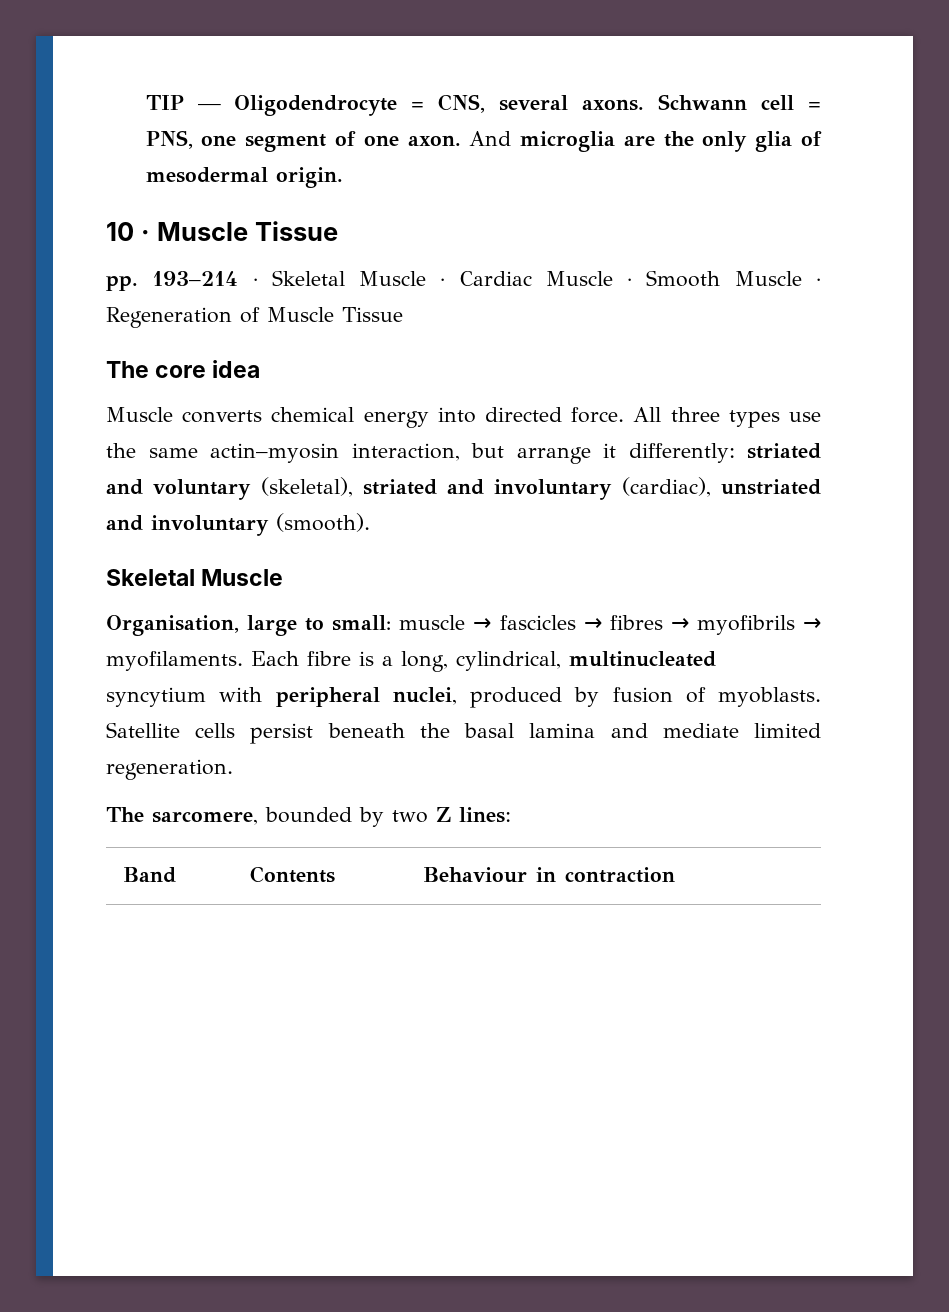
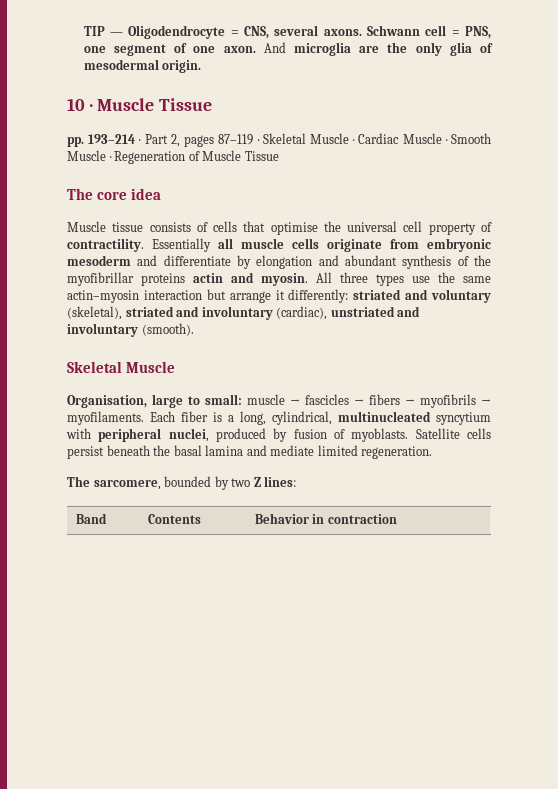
- pp. 193–214 · Skeletal Muscle · Cardiac Muscle · Smooth Muscle · Regeneration of Muscle Tissue
+ pp. 193–214 · Part 2, pages 87–119 · Skeletal Muscle · Cardiac Muscle · Smooth Muscle · Regeneration of Muscle Tissue
- Muscle converts chemical energy into directed force.
+ Muscle tissue consists of cells that optimise the universal cell property of contractility. Essentially all muscle cells originate from embryonic mesoderm and differentiate by elongation and abundant synthesis of the myofibrillar proteins actin and myosin.
- All three types use the same actin–myosin interaction, but arrange it differently: striated and voluntary (skeletal), striated and involuntary (cardiac), unstriated and involuntary (smooth).
+ All three types use the same actin–myosin interaction but arrange it differently: striated and voluntary (skeletal), striated and involuntary (cardiac), unstriated and involuntary (smooth).
- Organisation, large to small: muscle → fascicles → fibres → myofibrils → myofilaments.
+ Organisation, large to small: muscle → fascicles → fibers → myofibrils → myofilaments.
- Each fibre is a long, cylindrical, multinucleated syncytium with peripheral nuclei, produced by fusion of myoblasts.
+ Each fiber is a long, cylindrical, multinucleated syncytium with peripheral nuclei, produced by fusion of myoblasts.
- Band | Contents | Behaviour in contraction
+ Band | Contents | Behavior in contraction

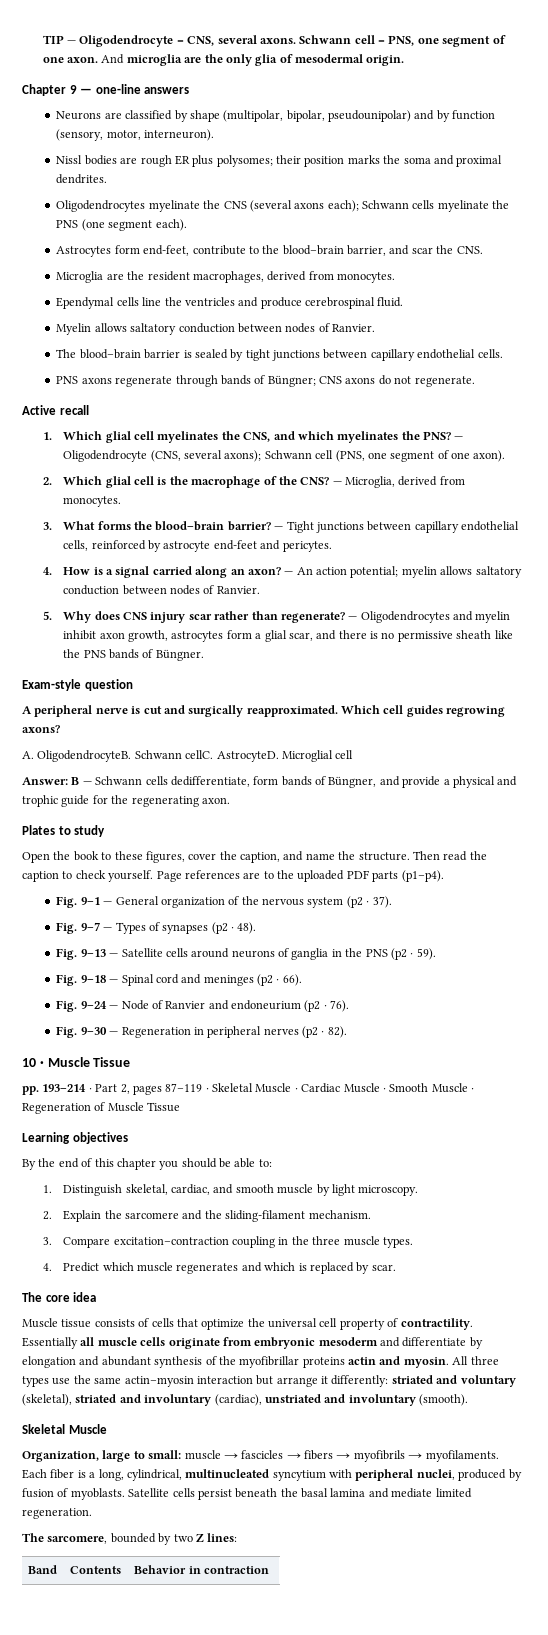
+ Chapter 9 — one-line answers
+ Neurons are classified by shape (multipolar, bipolar, pseudounipolar) and by function (sensory, motor, interneuron).
+ Nissl bodies are rough ER plus polysomes; their position marks the soma and proximal dendrites.
+ Oligodendrocytes myelinate the CNS (several axons each); Schwann cells myelinate the PNS (one segment each).
+ Astrocytes form end-feet, contribute to the blood–brain barrier, and scar the CNS.
+ Microglia are the resident macrophages, derived from monocytes.
+ Ependymal cells line the ventricles and produce cerebrospinal fluid.
+ Myelin allows saltatory conduction between nodes of Ranvier.
+ The blood–brain barrier is sealed by tight junctions between capillary endothelial cells.
+ PNS axons regenerate through bands of Büngner; CNS axons do not regenerate.
+ Active recall
+ 1. Which glial cell myelinates the CNS, and which myelinates the PNS? — Oligodendrocyte (CNS, several axons); Schwann cell (PNS, one segment of one axon).
+ 2. Which glial cell is the macrophage of the CNS? — Microglia, derived from monocytes.
+ 3. What forms the blood–brain barrier? — Tight junctions between capillary endothelial cells, reinforced by astrocyte end-feet and pericytes.
+ 4. How is a signal carried along an axon? — An action potential; myelin allows saltatory conduction between nodes of Ranvier.
+ 5. Why does CNS injury scar rather than regenerate? — Oligodendrocytes and myelin inhibit axon growth, astrocytes form a glial scar, and there is no permissive sheath like the PNS bands of Büngner.
+ Exam-style question
+ A peripheral nerve is cut and surgically reapproximated. Which cell guides regrowing axons?
+ A. OligodendrocyteB. Schwann cellC. AstrocyteD. Microglial cell
+ Answer: B — Schwann cells dedifferentiate, form bands of Büngner, and provide a physical and trophic guide for the regenerating axon.
+ Plates to study
+ Open the book to these figures, cover the caption, and name the structure. Then read the caption to check yourself. Page references are to the uploaded PDF parts (p1–p4).
+ Fig. 9–1 — General organization of the nervous system (p2 · 37).
+ Fig. 9–7 — Types of synapses (p2 · 48).
+ Fig. 9–13 — Satellite cells around neurons of ganglia in the PNS (p2 · 59).
+ Fig. 9–18 — Spinal cord and meninges (p2 · 66).
+ Fig. 9–24 — Node of Ranvier and endoneurium (p2 · 76).
+ Fig. 9–30 — Regeneration in peripheral nerves (p2 · 82).
+ Learning objectives
+ By the end of this chapter you should be able to:
+ 1. Distinguish skeletal, cardiac, and smooth muscle by light microscopy.
+ 2. Explain the sarcomere and the sliding-filament mechanism.
+ 3. Compare excitation–contraction coupling in the three muscle types.
+ 4. Predict which muscle regenerates and which is replaced by scar.
- Muscle tissue consists of cells that optimise the universal cell property of contractility.
+ Muscle tissue consists of cells that optimize the universal cell property of contractility.
- Organisation, large to small: muscle → fascicles → fibers → myofibrils → myofilaments.
+ Organization, large to small: muscle → fascicles → fibers → myofibrils → myofilaments.

